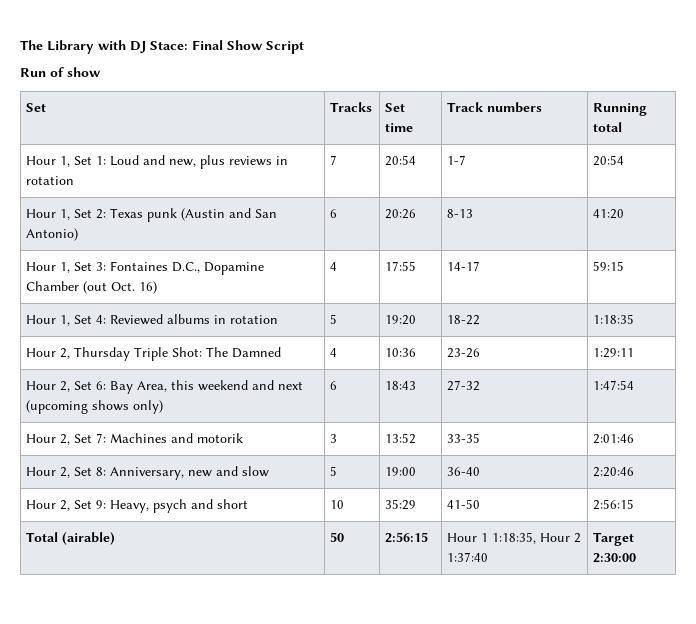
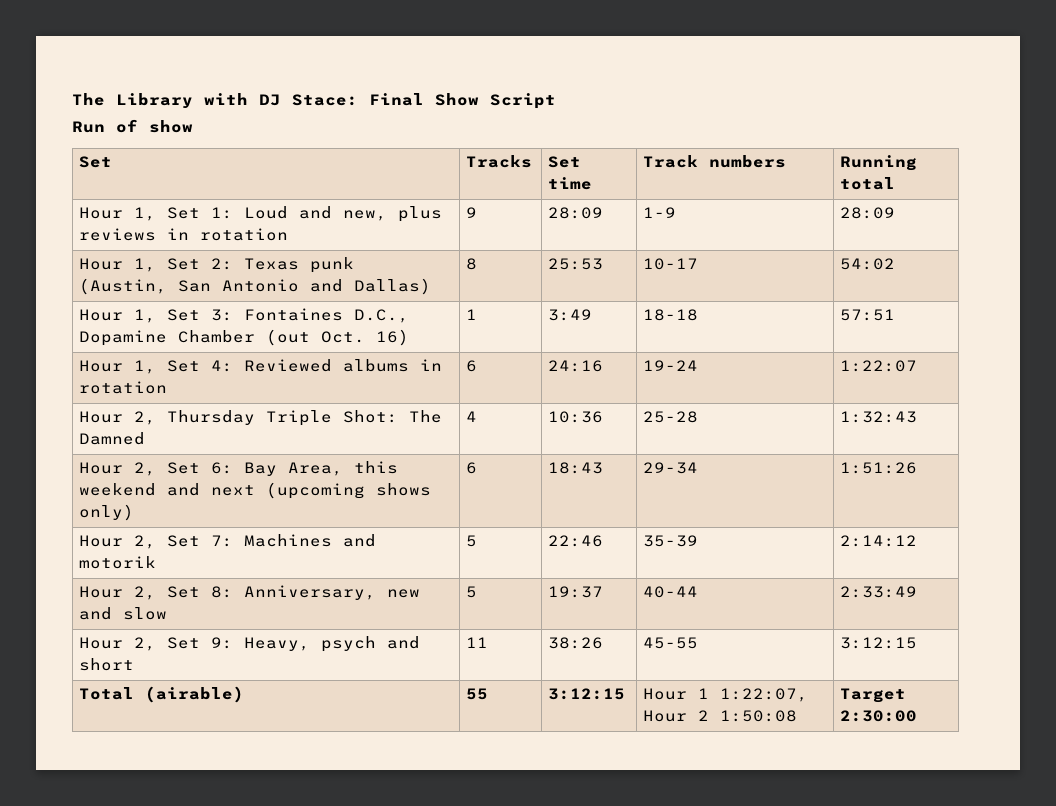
- Hour 1, Set 1: Loud and new, plus reviews in rotation | 7 | 20:54 | 1-7 | 20:54
+ Hour 1, Set 1: Loud and new, plus reviews in rotation | 9 | 28:09 | 1-9 | 28:09
- Hour 1, Set 2: Texas punk (Austin and San Antonio) | 6 | 20:26 | 8-13 | 41:20
+ Hour 1, Set 2: Texas punk (Austin, San Antonio and Dallas) | 8 | 25:53 | 10-17 | 54:02
- Hour 1, Set 3: Fontaines D.C., Dopamine Chamber (out Oct. 16) | 4 | 17:55 | 14-17 | 59:15
+ Hour 1, Set 3: Fontaines D.C., Dopamine Chamber (out Oct. 16) | 1 | 3:49 | 18-18 | 57:51
- Hour 1, Set 4: Reviewed albums in rotation | 5 | 19:20 | 18-22 | 1:18:35
+ Hour 1, Set 4: Reviewed albums in rotation | 6 | 24:16 | 19-24 | 1:22:07
- Hour 2, Thursday Triple Shot: The Damned | 4 | 10:36 | 23-26 | 1:29:11
+ Hour 2, Thursday Triple Shot: The Damned | 4 | 10:36 | 25-28 | 1:32:43
- Hour 2, Set 6: Bay Area, this weekend and next (upcoming shows only) | 6 | 18:43 | 27-32 | 1:47:54
+ Hour 2, Set 6: Bay Area, this weekend and next (upcoming shows only) | 6 | 18:43 | 29-34 | 1:51:26
- Hour 2, Set 7: Machines and motorik | 3 | 13:52 | 33-35 | 2:01:46
+ Hour 2, Set 7: Machines and motorik | 5 | 22:46 | 35-39 | 2:14:12
- Hour 2, Set 8: Anniversary, new and slow | 5 | 19:00 | 36-40 | 2:20:46
+ Hour 2, Set 8: Anniversary, new and slow | 5 | 19:37 | 40-44 | 2:33:49
- Hour 2, Set 9: Heavy, psych and short | 10 | 35:29 | 41-50 | 2:56:15
+ Hour 2, Set 9: Heavy, psych and short | 11 | 38:26 | 45-55 | 3:12:15
- Total (airable) | 50 | 2:56:15 | Hour 1 1:18:35, Hour 2 1:37:40 | Target 2:30:00
+ Total (airable) | 55 | 3:12:15 | Hour 1 1:22:07, Hour 2 1:50:08 | Target 2:30:00

